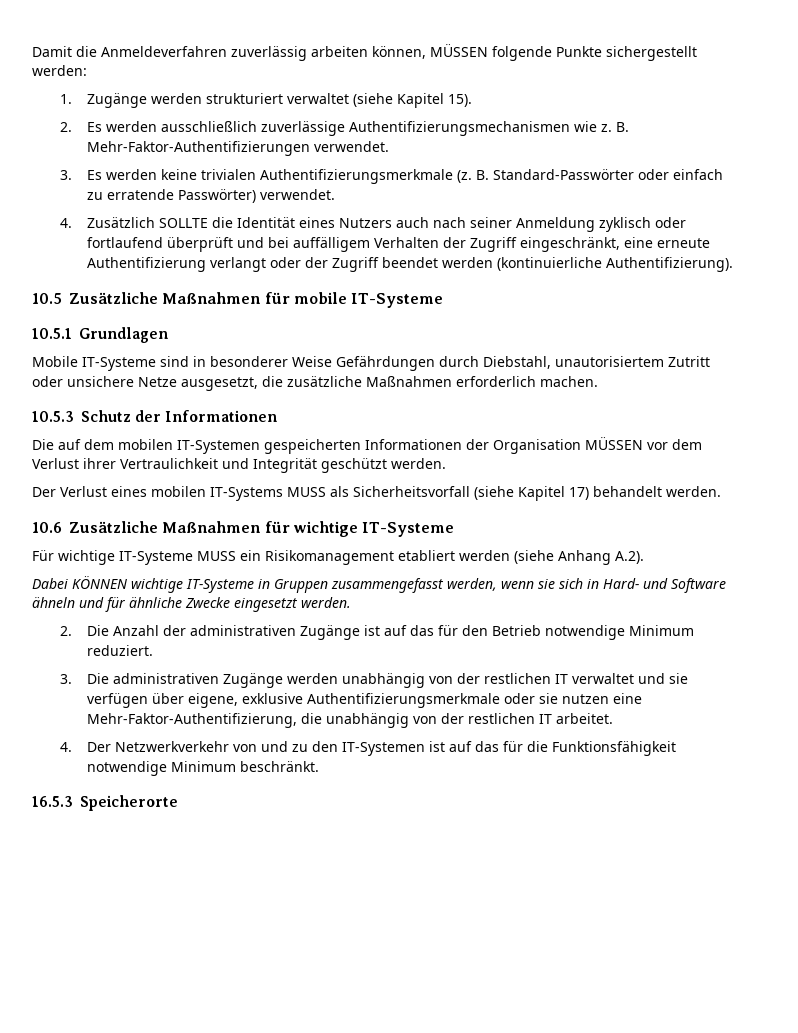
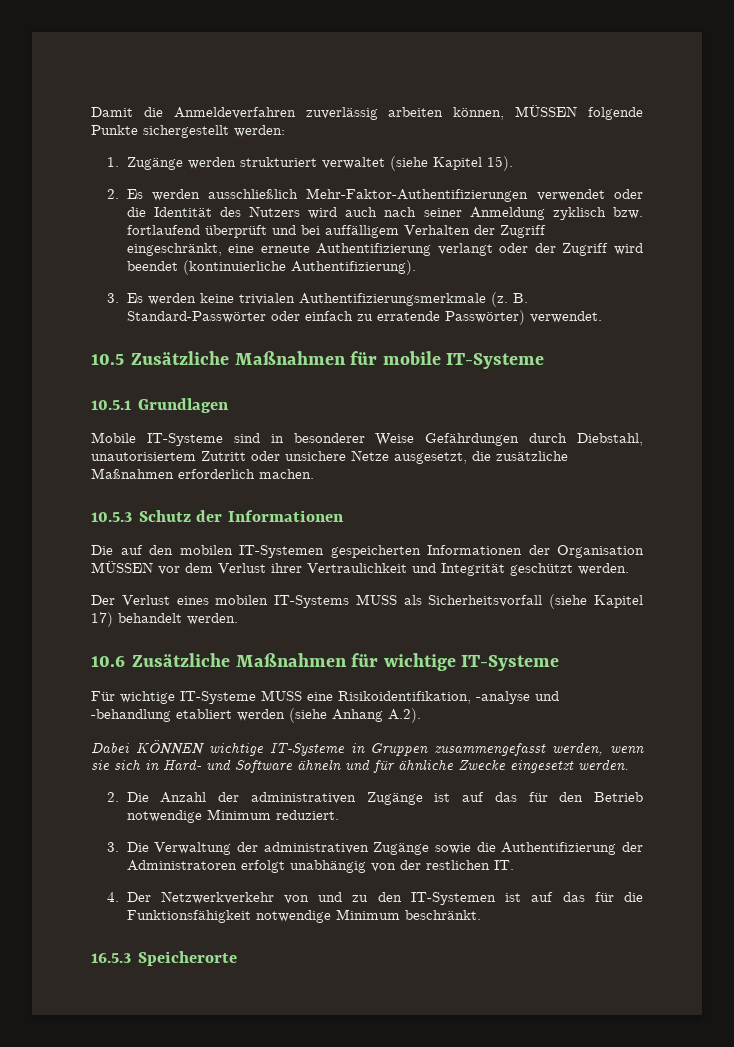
- 2. Es werden ausschließlich zuverlässige Authentifizierungsmechanismen wie z. B. Mehr-Faktor-Authentifizierungen verwendet.
+ 2. Es werden ausschließlich Mehr-Faktor-Authentifizierungen verwendet oder die Identität des Nutzers wird auch nach seiner Anmeldung zyklisch bzw. fortlaufend überprüft und bei auffälligem Verhalten der Zugriff eingeschränkt, eine erneute Authentifizierung verlangt oder der Zugriff wird beendet (kontinuierliche Authentifizierung).
- 4. Zusätzlich SOLLTE die Identität eines Nutzers auch nach seiner Anmeldung zyklisch oder fortlaufend überprüft und bei auffälligem Verhalten der Zugriff eingeschränkt, eine erneute Authentifizierung verlangt oder der Zugriff beendet werden (kontinuierliche Authentifizierung).
- Die auf dem mobilen IT-Systemen gespeicherten Informationen der Organisation MÜSSEN vor dem Verlust ihrer Vertraulichkeit und Integrität geschützt werden.
+ Die auf den mobilen IT-Systemen gespeicherten Informationen der Organisation MÜSSEN vor dem Verlust ihrer Vertraulichkeit und Integrität geschützt werden.
- Für wichtige IT-Systeme MUSS ein Risikomanagement etabliert werden (siehe Anhang A.2).
+ Für wichtige IT-Systeme MUSS eine Risikoidentifikation, -analyse und -behandlung etabliert werden (siehe Anhang A.2).
- 3. Die administrativen Zugänge werden unabhängig von der restlichen IT verwaltet und sie verfügen über eigene, exklusive Authentifizierungsmerkmale oder sie nutzen eine Mehr-Faktor-Authentifizierung, die unabhängig von der restlichen IT arbeitet.
+ 3. Die Verwaltung der administrativen Zugänge sowie die Authentifizierung der Administratoren erfolgt unabhängig von der restlichen IT.

